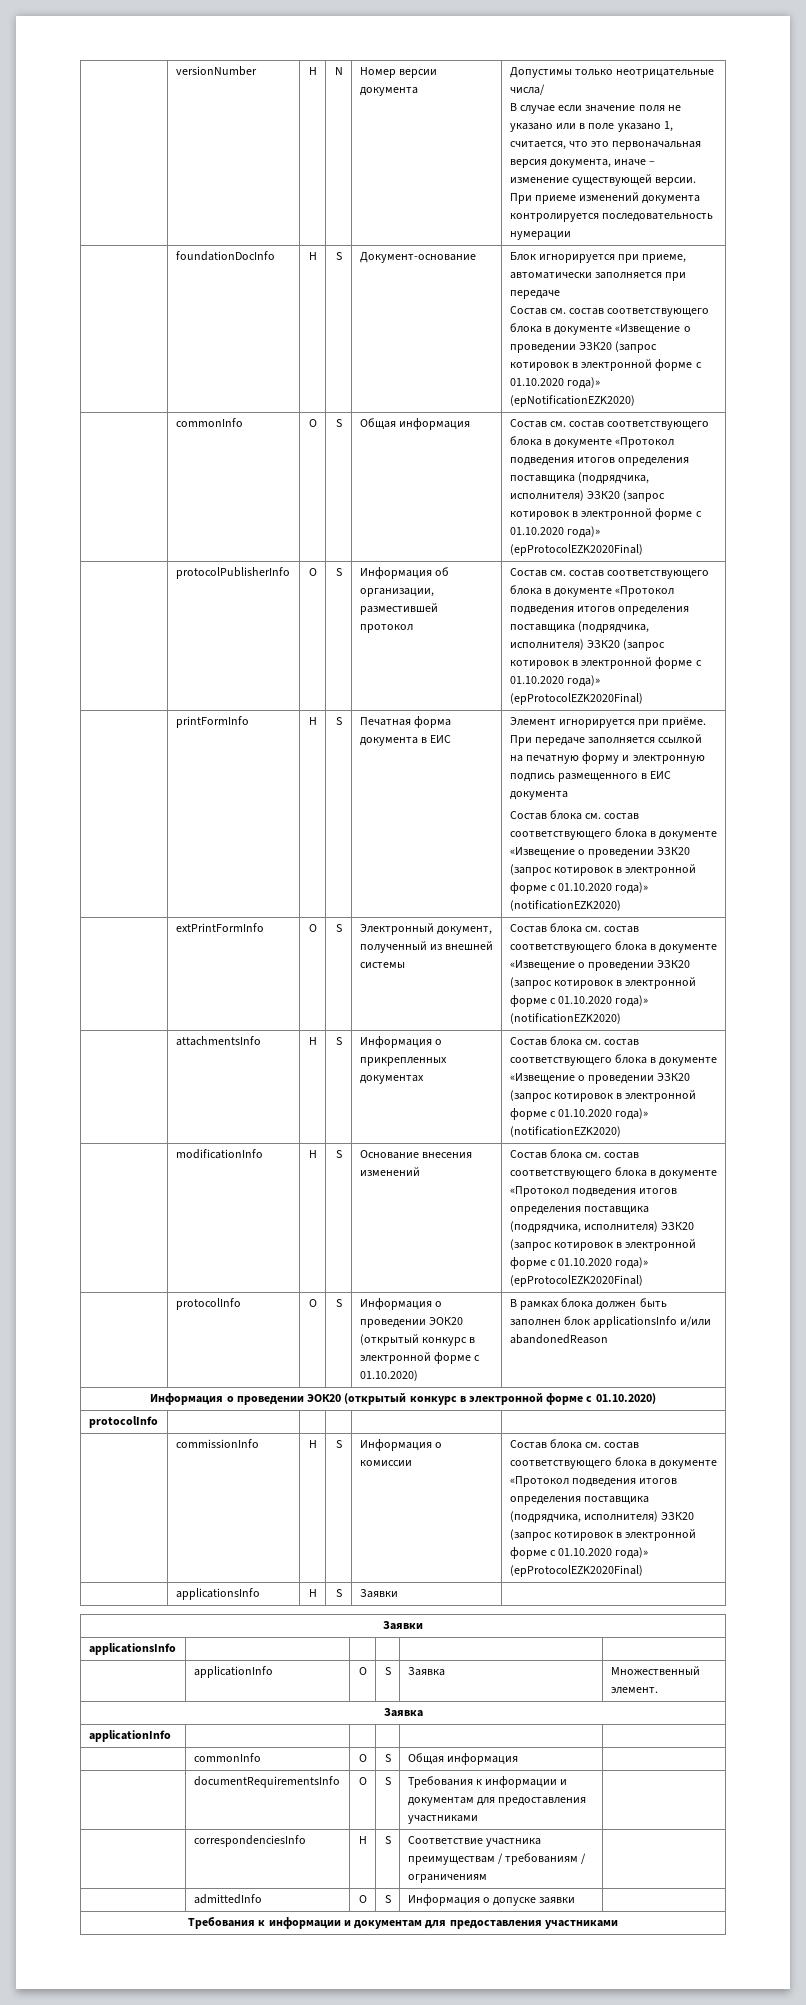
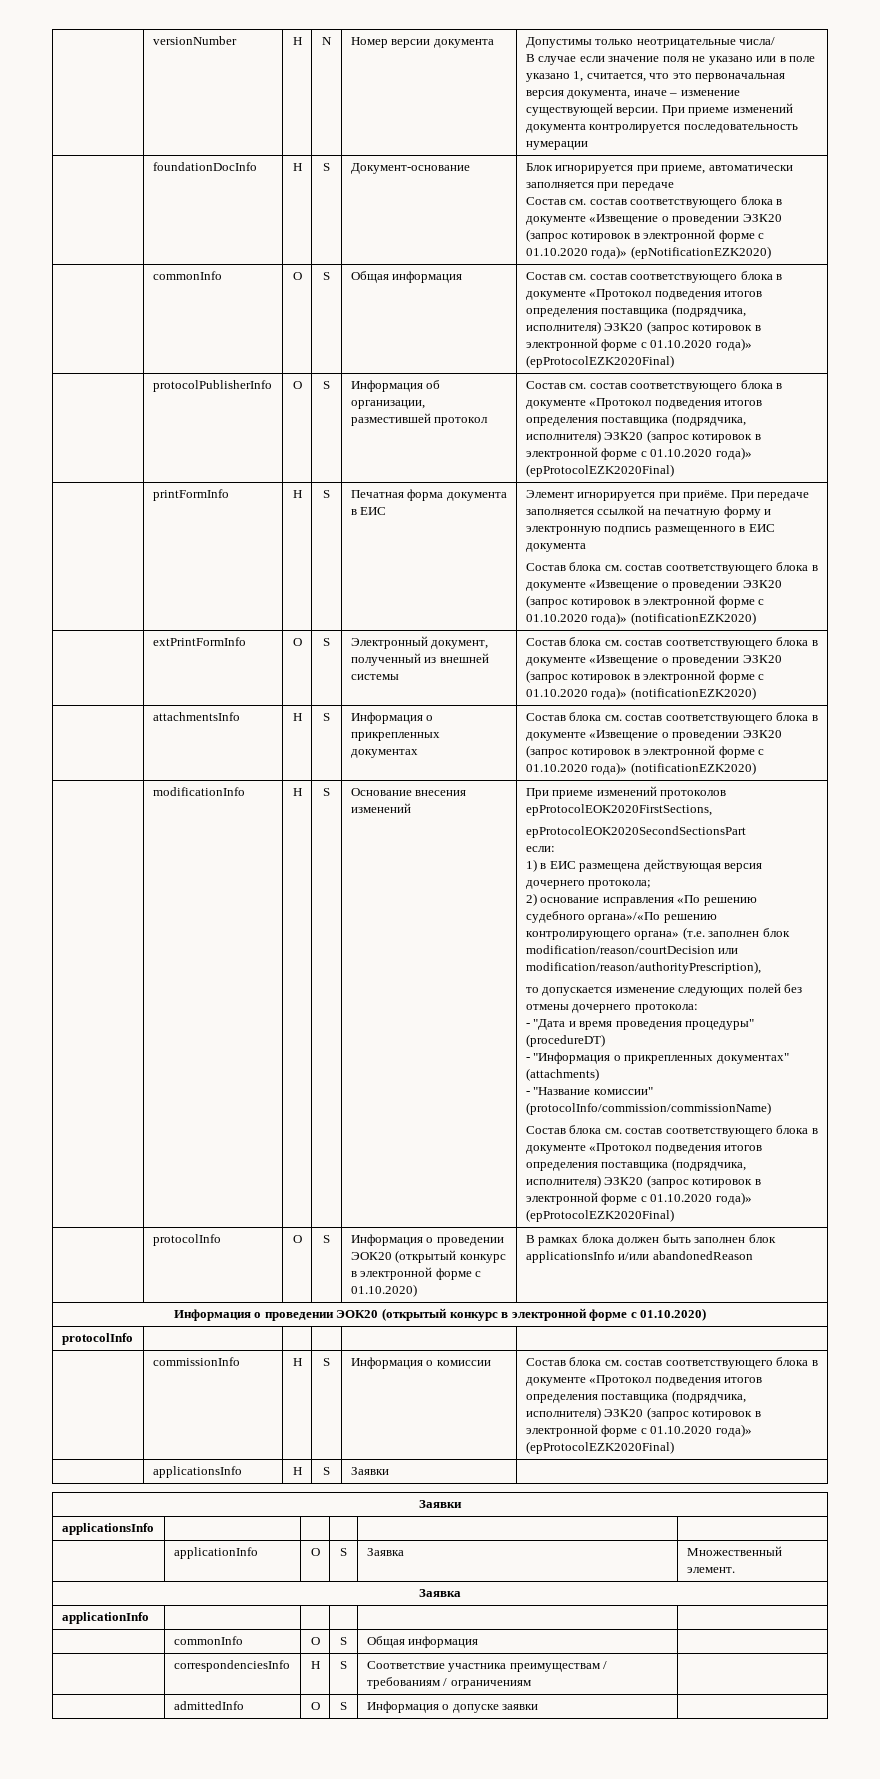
+ При приеме изменений протоколов epProtocolEOK2020FirstSections,
+ epProtocolEOK2020SecondSectionsPart
+ если:
+ 1) в ЕИС размещена действующая версия дочернего протокола;
+ 2) основание исправления «По решению судебного органа»/«По решению контролирующего органа» (т.е. заполнен блок modification/reason/courtDecision или modification/reason/authorityPrescription),
+ то допускается изменение следующих полей без отмены дочернего протокола:
+ - "Дата и время проведения процедуры" (procedureDT)
+ - "Информация о прикрепленных документах" (attachments)
+ - "Название комиссии" (protocolInfo/commission/commissionName)
- | documentRequirementsInfo | О | S | Требования к информации и документам для предоставления участниками |
  | admittedInfo | О | S | Информация о допуске заявки |
- Требования к информации и документам для предоставления участниками

